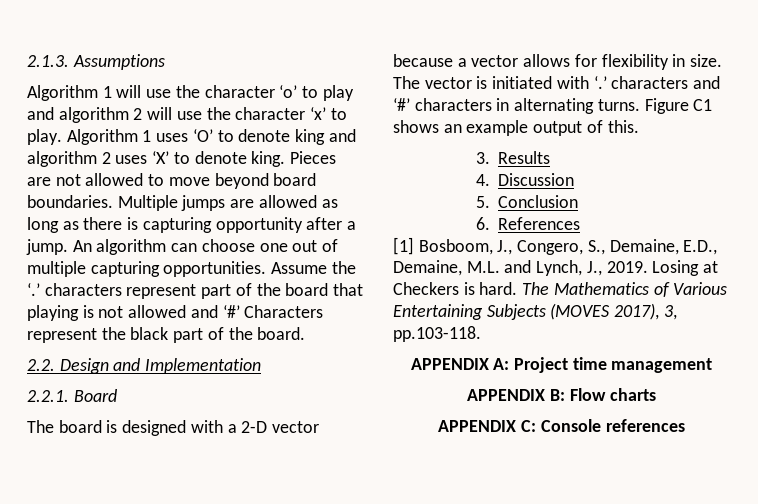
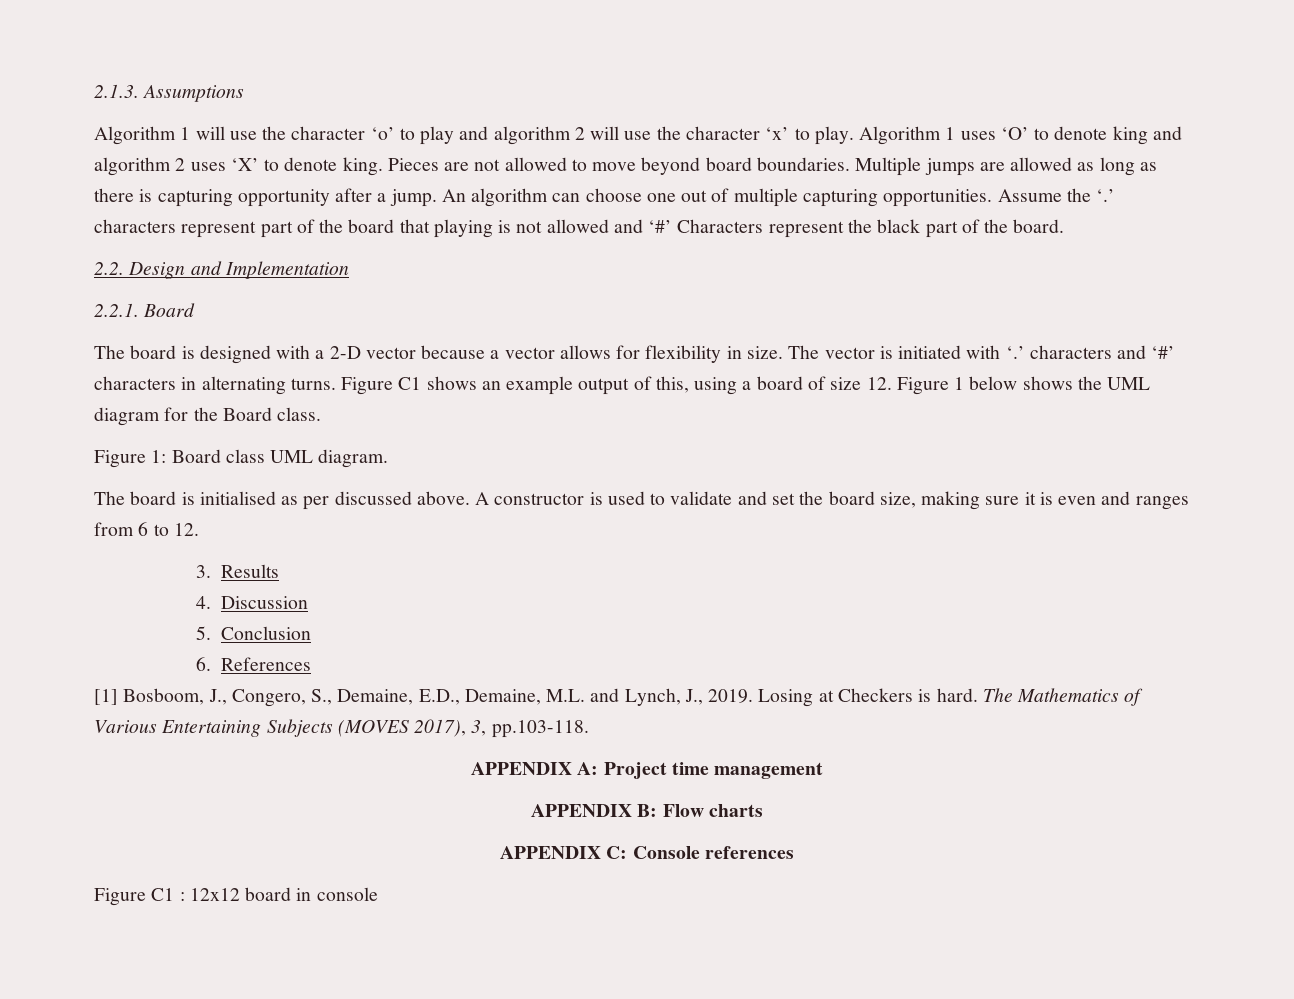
- Figure C1 shows an example output of this.
+ Figure C1 shows an example output of this, using a board of size 12. Figure 1 below shows the UML diagram for the Board class.
+ Figure 1: Board class UML diagram.
+ The board is initialised as per discussed above. A constructor is used to validate and set the board size, making sure it is even and ranges from 6 to 12.
+ Figure C1 : 12x12 board in console

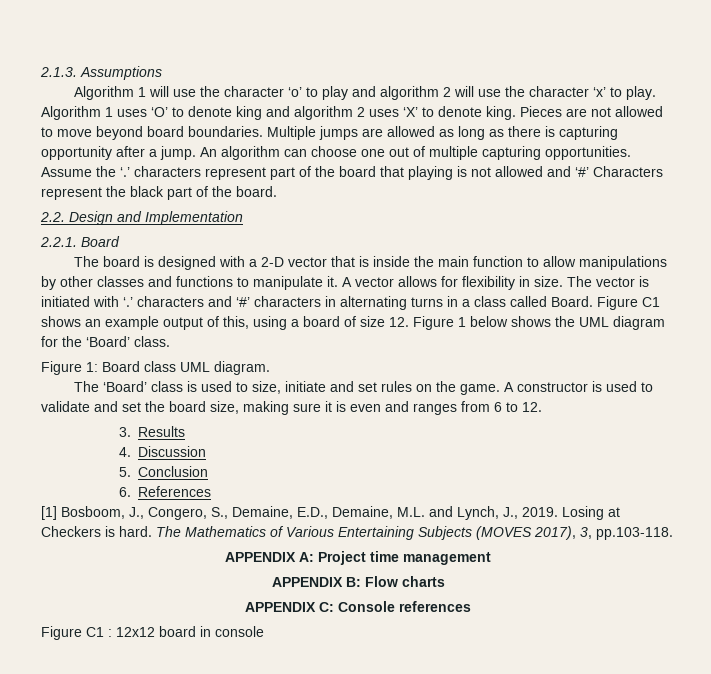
- The board is designed with a 2-D vector because a vector allows for flexibility in size.
+ The board is designed with a 2-D vector that is inside the main function to allow manipulations by other classes and functions to manipulate it. A vector allows for flexibility in size.
- The vector is initiated with ‘.’ characters and ‘#’ characters in alternating turns.
+ The vector is initiated with ‘.’ characters and ‘#’ characters in alternating turns in a class called Board.
- Figure C1 shows an example output of this, using a board of size 12. Figure 1 below shows the UML diagram for the Board class.
+ Figure C1 shows an example output of this, using a board of size 12. Figure 1 below shows the UML diagram for the ‘Board’ class.
- The board is initialised as per discussed above.
+ The ‘Board’ class is used to size, initiate and set rules on the game.

